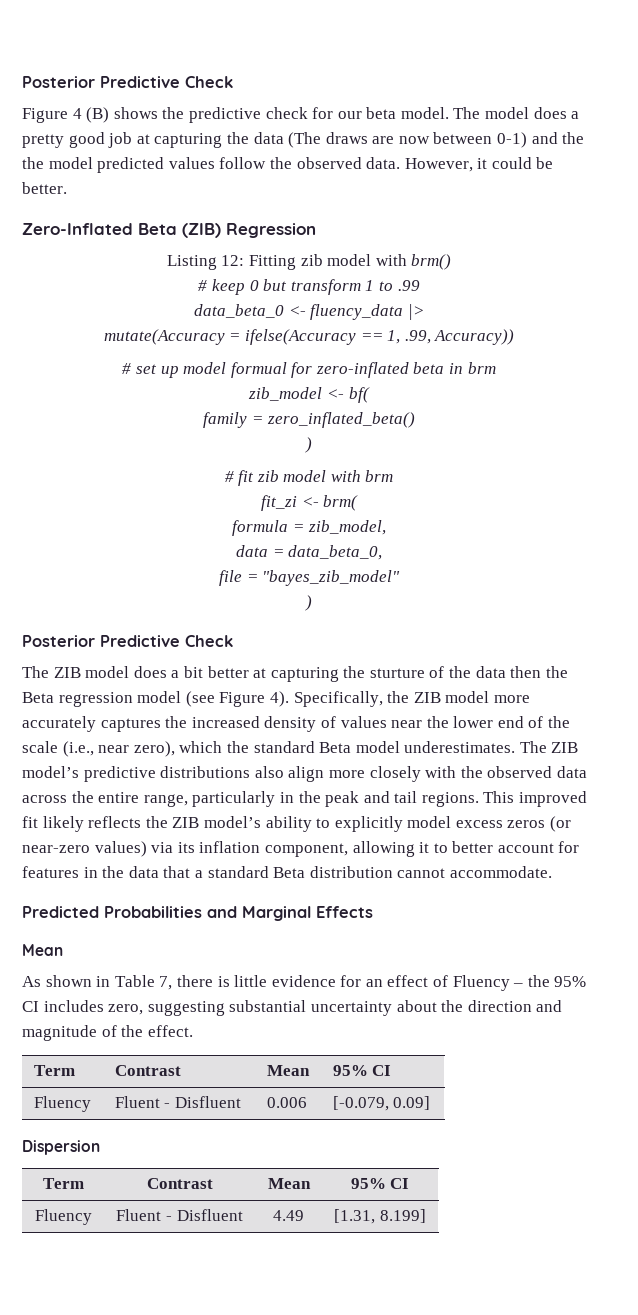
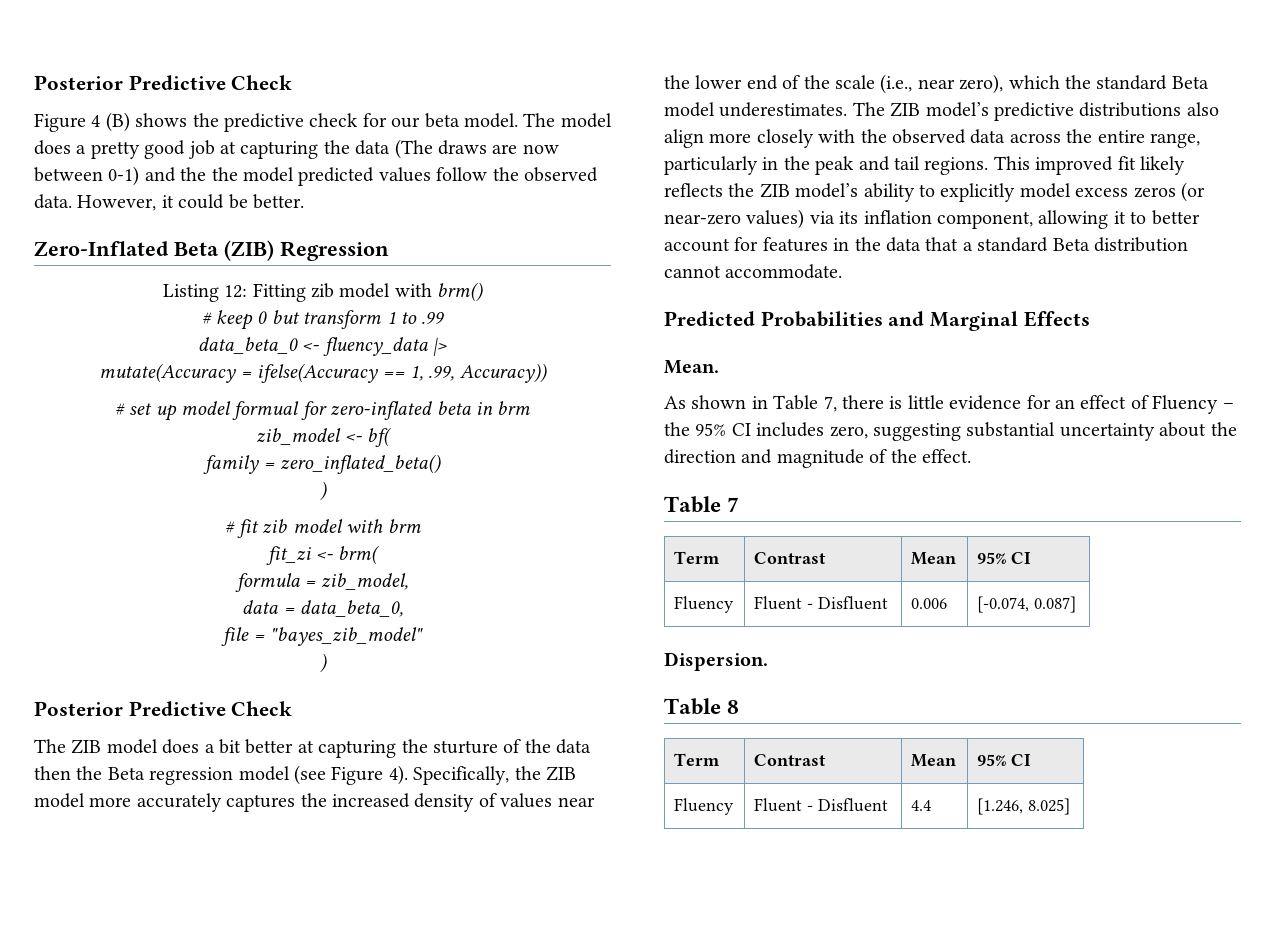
  Predicted Probabilities and Marginal Effects
- Mean
+ Mean.
+ Table 7
- Fluency | Fluent - Disfluent | 0.006 | [-0.079, 0.09]
- Dispersion
+ Fluency | Fluent - Disfluent | 0.006 | [-0.074, 0.087]
+ Dispersion.
+ Table 8
  Term | Contrast | Mean | 95% CI
- Fluency | Fluent - Disfluent | 4.49 | [1.31, 8.199]
+ Fluency | Fluent - Disfluent | 4.4 | [1.246, 8.025]

